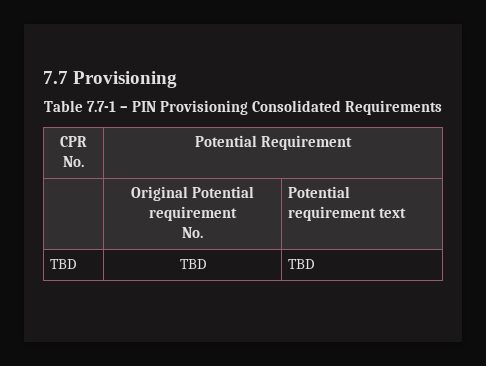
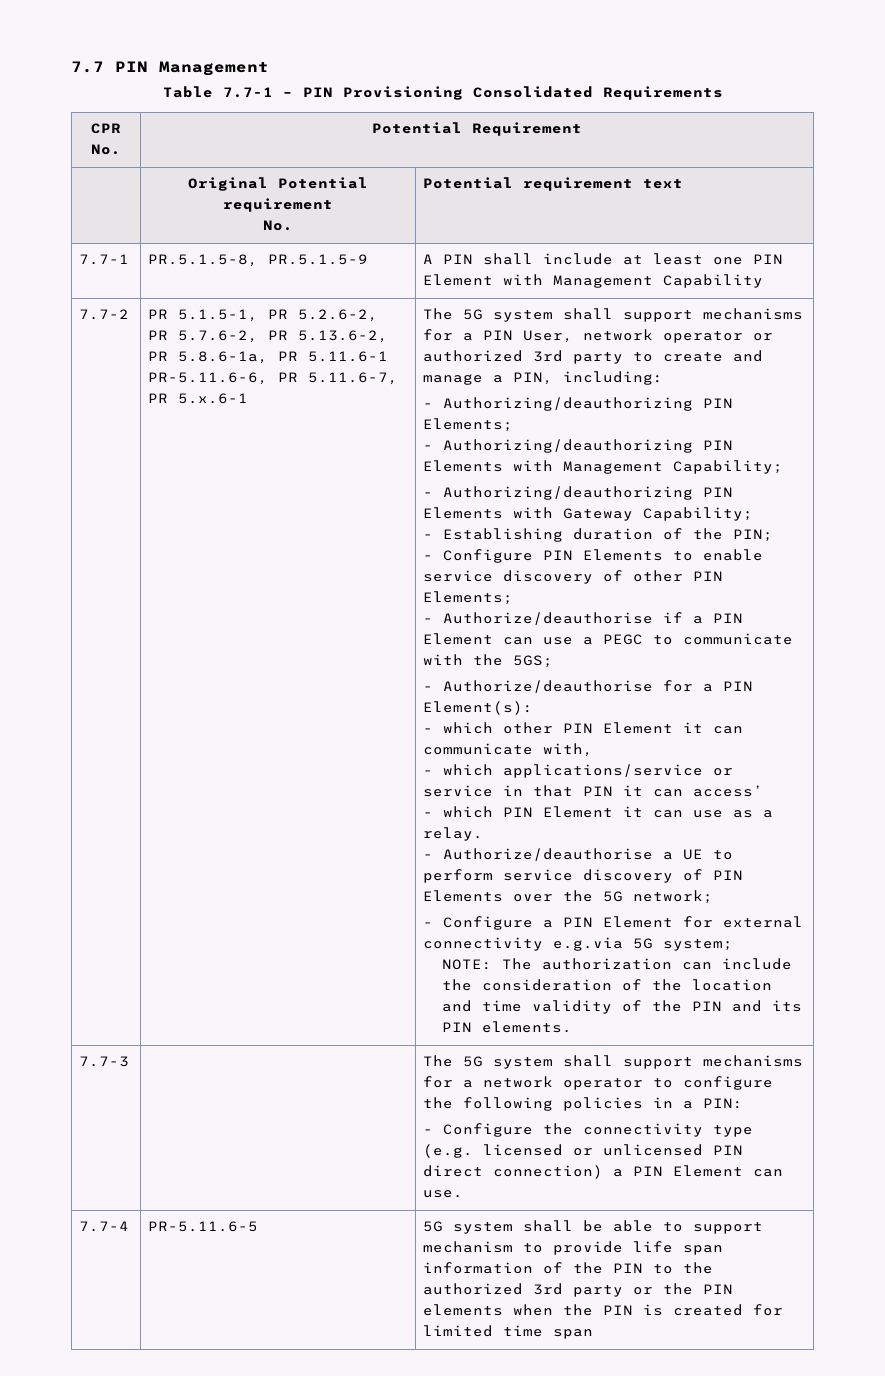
- 7.7 Provisioning
+ 7.7 PIN Management
- TBD | TBD | TBD
+ 7.7-1 | PR.5.1.5-8, PR.5.1.5-9 | A PIN shall include at least one PIN Element with Management Capability
+ 7.7-2 | PR 5.1.5-1, PR 5.2.6-2, PR 5.7.6-2, PR 5.13.6-2, PR 5.8.6-1a, PR 5.11.6-1 PR-5.11.6-6, PR 5.11.6-7, PR 5.x.6-1 | The 5G system shall support mechanisms for a PIN User, network operator or authorized 3rd party to create and manage a PIN, including:
+ - Authorizing/deauthorizing PIN Elements;
+ - Authorizing/deauthorizing PIN Elements with Management Capability;
+ - Authorizing/deauthorizing PIN Elements with Gateway Capability;
+ - Establishing duration of the PIN;
+ - Configure PIN Elements to enable service discovery of other PIN Elements;
+ - Authorize/deauthorise if a PIN Element can use a PEGC to communicate with the 5GS;
+ - Authorize/deauthorise for a PIN Element(s):
+ - which other PIN Element it can communicate with,
+ - which applications/service or service in that PIN it can access’
+ - which PIN Element it can use as a relay.
+ - Authorize/deauthorise a UE to perform service discovery of PIN Elements over the 5G network;
+ - Configure a PIN Element for external connectivity e.g.via 5G system;
+ NOTE: The authorization can include the consideration of the location and time validity of the PIN and its PIN elements.
+ 7.7-3 | | The 5G system shall support mechanisms for a network operator to configure the following policies in a PIN:
+ - Configure the connectivity type (e.g. licensed or unlicensed PIN direct connection) a PIN Element can use.
+ 7.7-4 | PR-5.11.6-5 | 5G system shall be able to support mechanism to provide life span information of the PIN to the authorized 3rd party or the PIN elements when the PIN is created for limited time span

